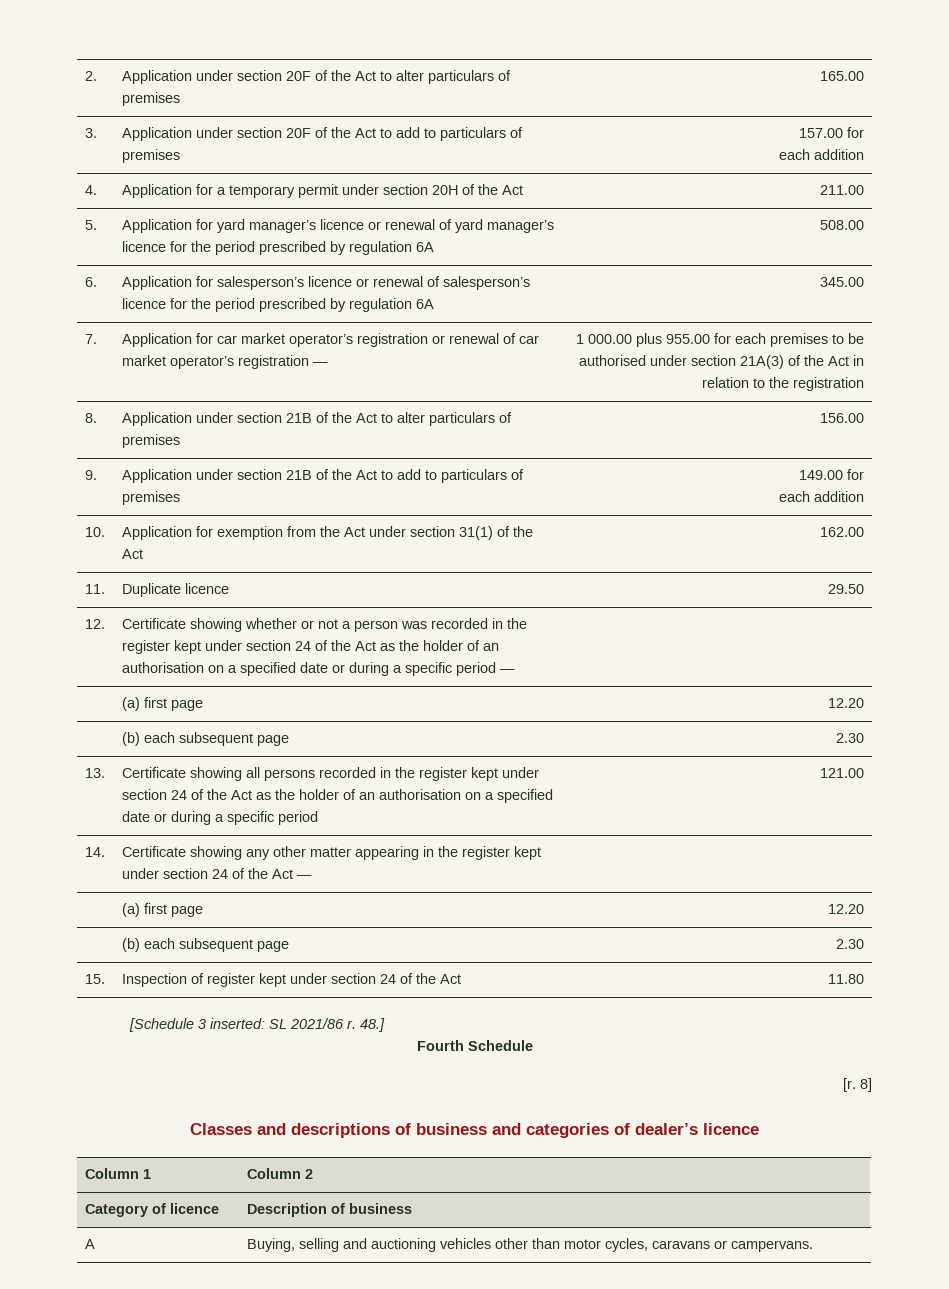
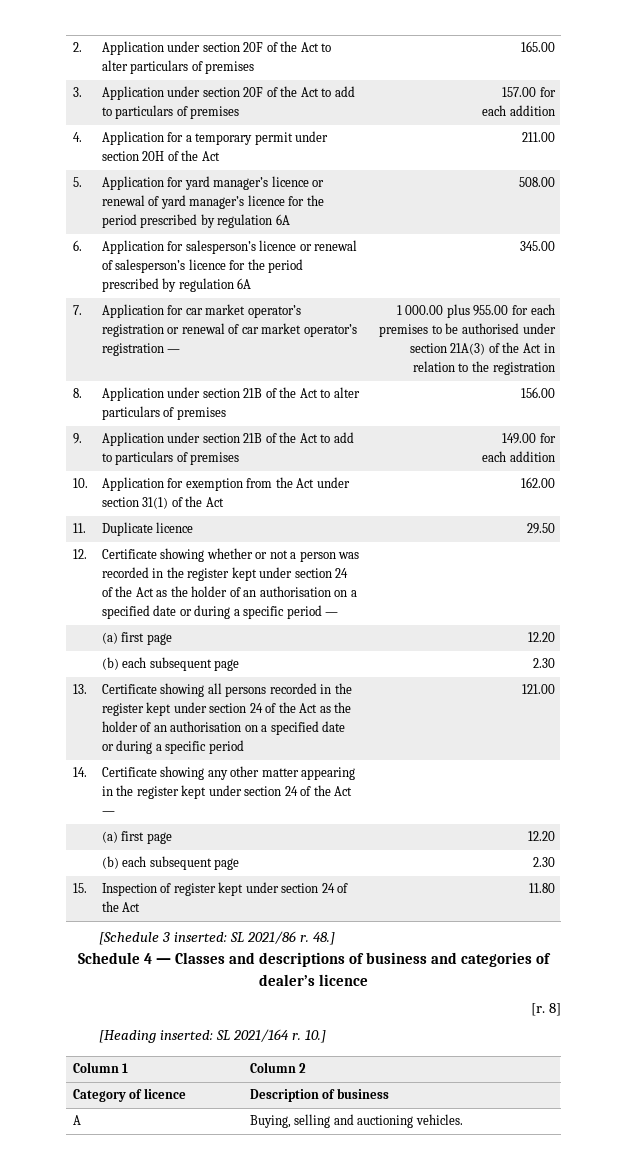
- Fourth Schedule
- [r. 8]
- Classes and descriptions of business and categories of dealer’s licence
+ Schedule 4 — Classes and descriptions of business and categories of dealer’s licence
+ [r. 8]
+ [Heading inserted: SL 2021/164 r. 10.]
- A | Buying, selling and auctioning vehicles other than motor cycles, caravans or campervans.
+ A | Buying, selling and auctioning vehicles.

